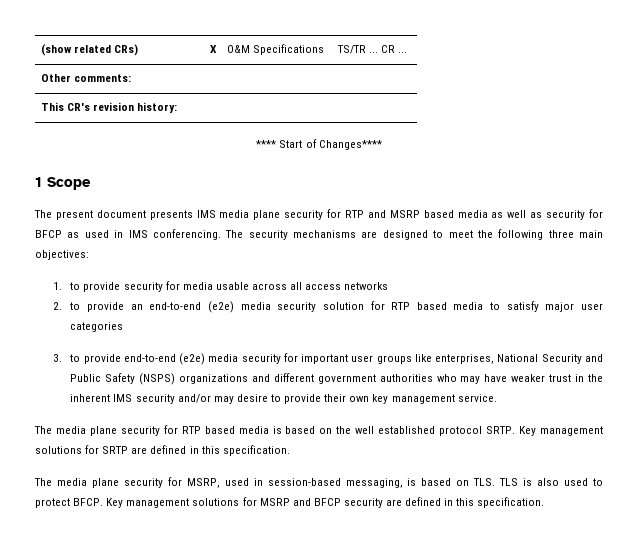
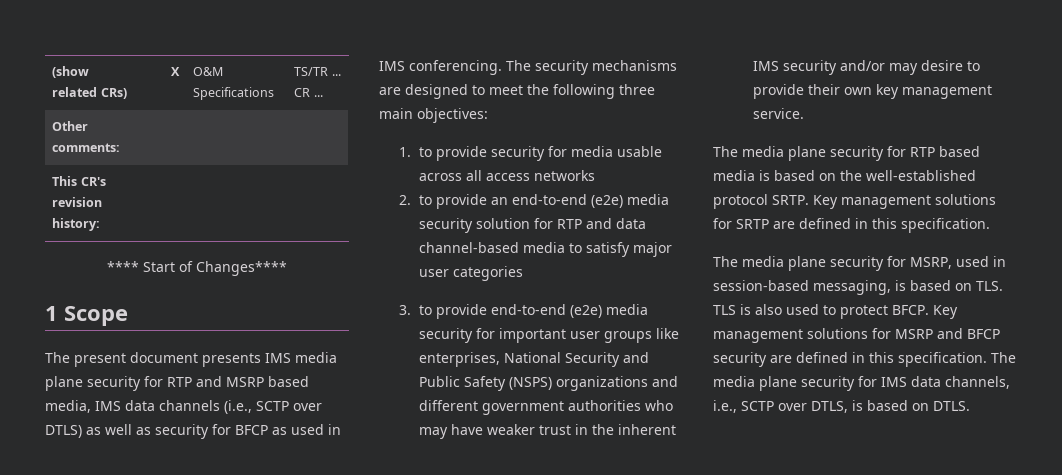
- The present document presents IMS media plane security for RTP and MSRP based media as well as security for BFCP as used in IMS conferencing.
+ The present document presents IMS media plane security for RTP and MSRP based media, IMS data channels (i.e., SCTP over DTLS) as well as security for BFCP as used in IMS conferencing.
- 2. to provide an end-to-end (e2e) media security solution for RTP based media to satisfy major user categories
+ 2. to provide an end-to-end (e2e) media security solution for RTP and data channel-based media to satisfy major user categories
- The media plane security for RTP based media is based on the well established protocol SRTP.
+ The media plane security for RTP based media is based on the well-established protocol SRTP.
+ The media plane security for IMS data channels, i.e., SCTP over DTLS, is based on DTLS.

